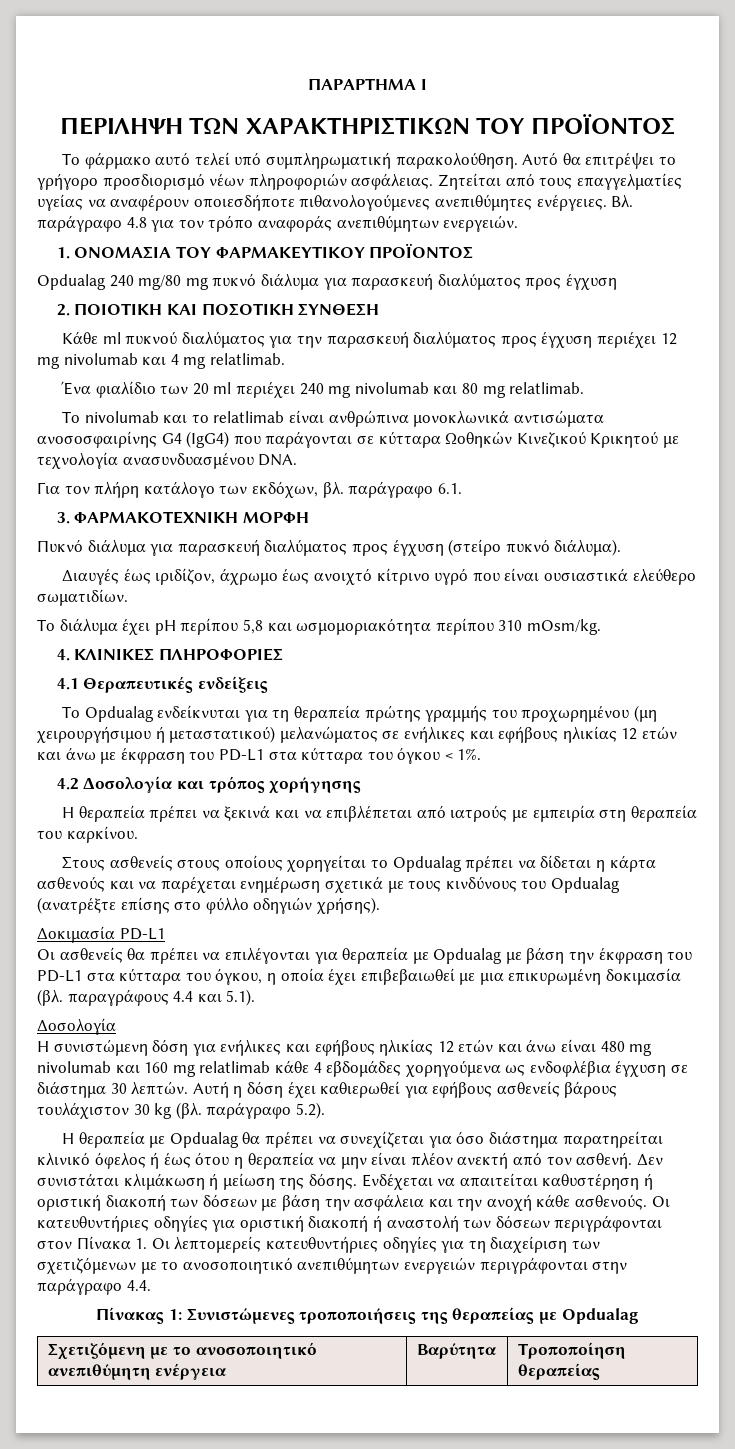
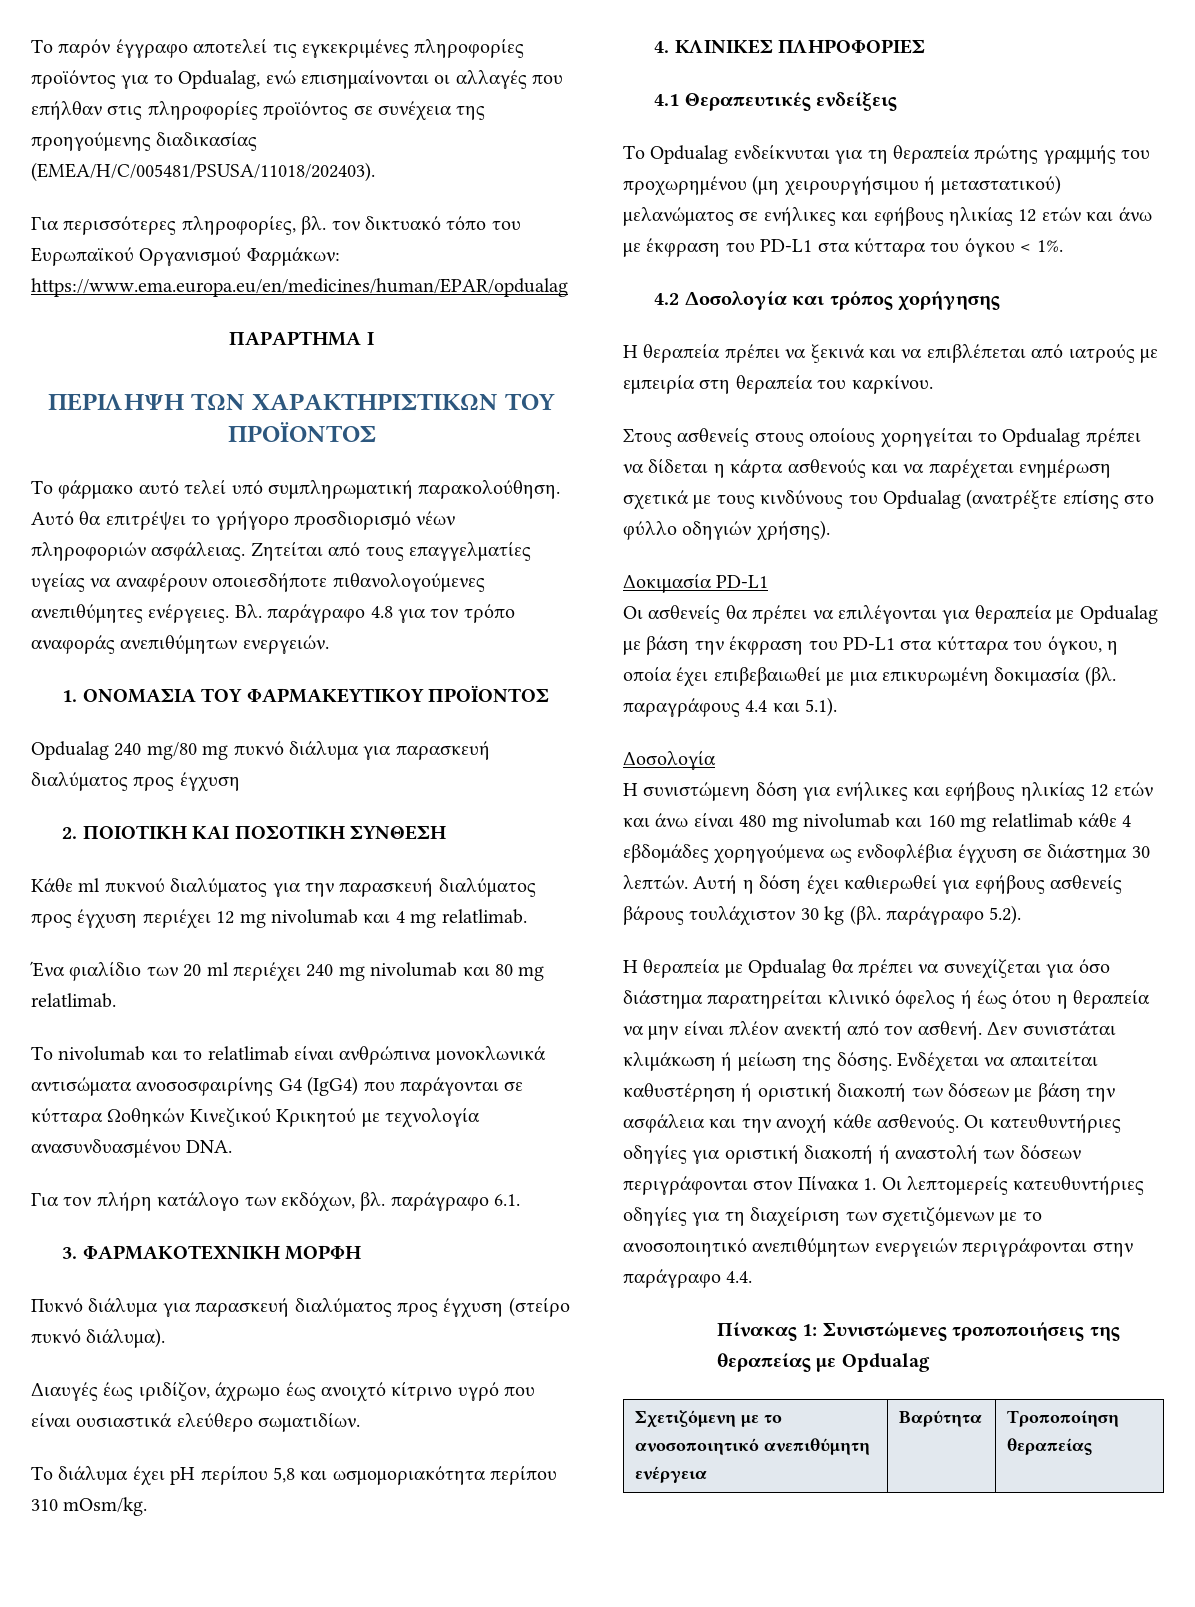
+ Το παρόν έγγραφο αποτελεί τις εγκεκριμένες πληροφορίες προϊόντος για το Opdualag, ενώ επισημαίνονται οι αλλαγές που επήλθαν στις πληροφορίες προϊόντος σε συνέχεια της προηγούμενης διαδικασίας (EMEA/H/C/005481/PSUSA/11018/202403).
+ Για περισσότερες πληροφορίες, βλ. τον δικτυακό τόπο του Ευρωπαϊκού Οργανισμού Φαρμάκων: https://www.ema.europa.eu/en/medicines/human/EPAR/opdualag

